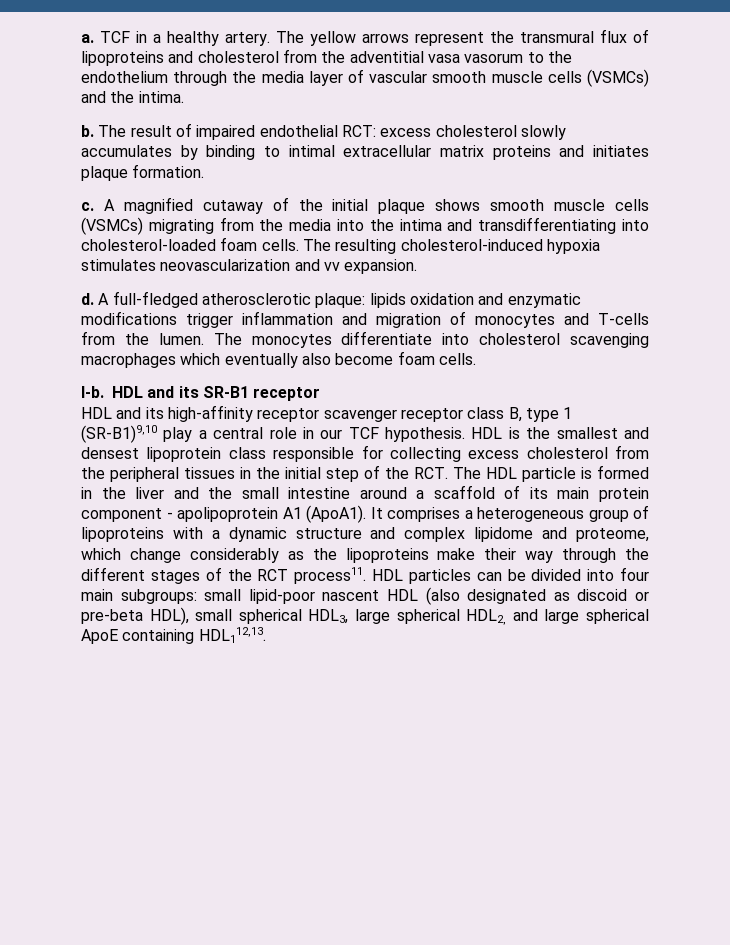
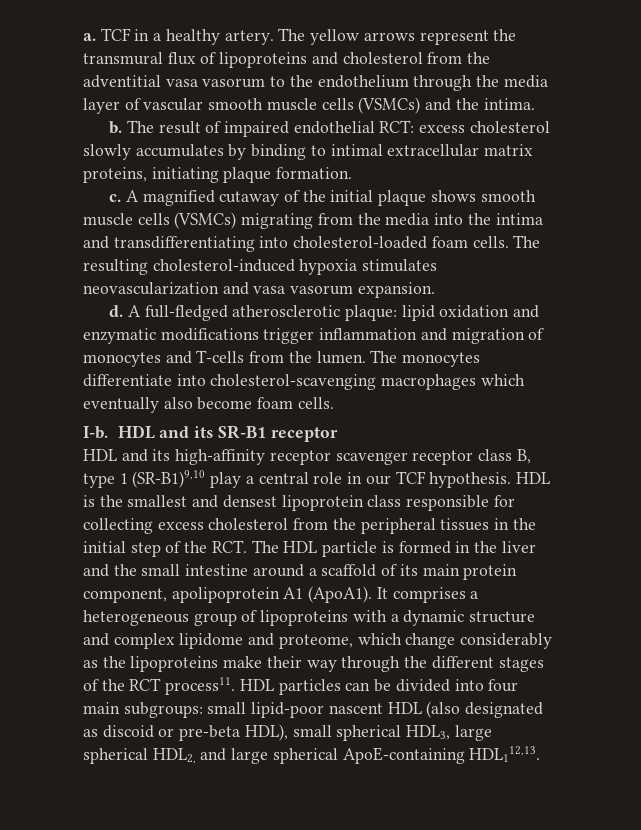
- The result of impaired endothelial RCT: excess cholesterol slowly accumulates by binding to intimal extracellular matrix proteins and initiates plaque formation.
+ The result of impaired endothelial RCT: excess cholesterol slowly accumulates by binding to intimal extracellular matrix proteins, initiating plaque formation.
- The resulting cholesterol-induced hypoxia stimulates neovascularization and vv expansion.
+ The resulting cholesterol-induced hypoxia stimulates neovascularization and vasa vasorum expansion.
- A full-fledged atherosclerotic plaque: lipids oxidation and enzymatic modifications trigger inflammation and migration of monocytes and T-cells from the lumen.
+ A full-fledged atherosclerotic plaque: lipid oxidation and enzymatic modifications trigger inflammation and migration of monocytes and T-cells from the lumen.
- The monocytes differentiate into cholesterol scavenging macrophages which eventually also become foam cells.
+ The monocytes differentiate into cholesterol-scavenging macrophages which eventually also become foam cells.
- HDL is the smallest and densest lipoprotein class responsible for collecting excess cholesterol from the peripheral tissues in the initial step of the RCT. The HDL particle is formed in the liver and the small intestine around a scaffold of its main protein component - apolipoprotein A1 (ApoA1).
+ HDL is the smallest and densest lipoprotein class responsible for collecting excess cholesterol from the peripheral tissues in the initial step of the RCT. The HDL particle is formed in the liver and the small intestine around a scaffold of its main protein component, apolipoprotein A1 (ApoA1).
- HDL particles can be divided into four main subgroups: small lipid-poor nascent HDL (also designated as discoid or pre-beta HDL), small spherical HDL3, large spherical HDL2, and large spherical ApoE containing HDL112,13.
+ HDL particles can be divided into four main subgroups: small lipid-poor nascent HDL (also designated as discoid or pre-beta HDL), small spherical HDL3, large spherical HDL2, and large spherical ApoE-containing HDL112,13.

